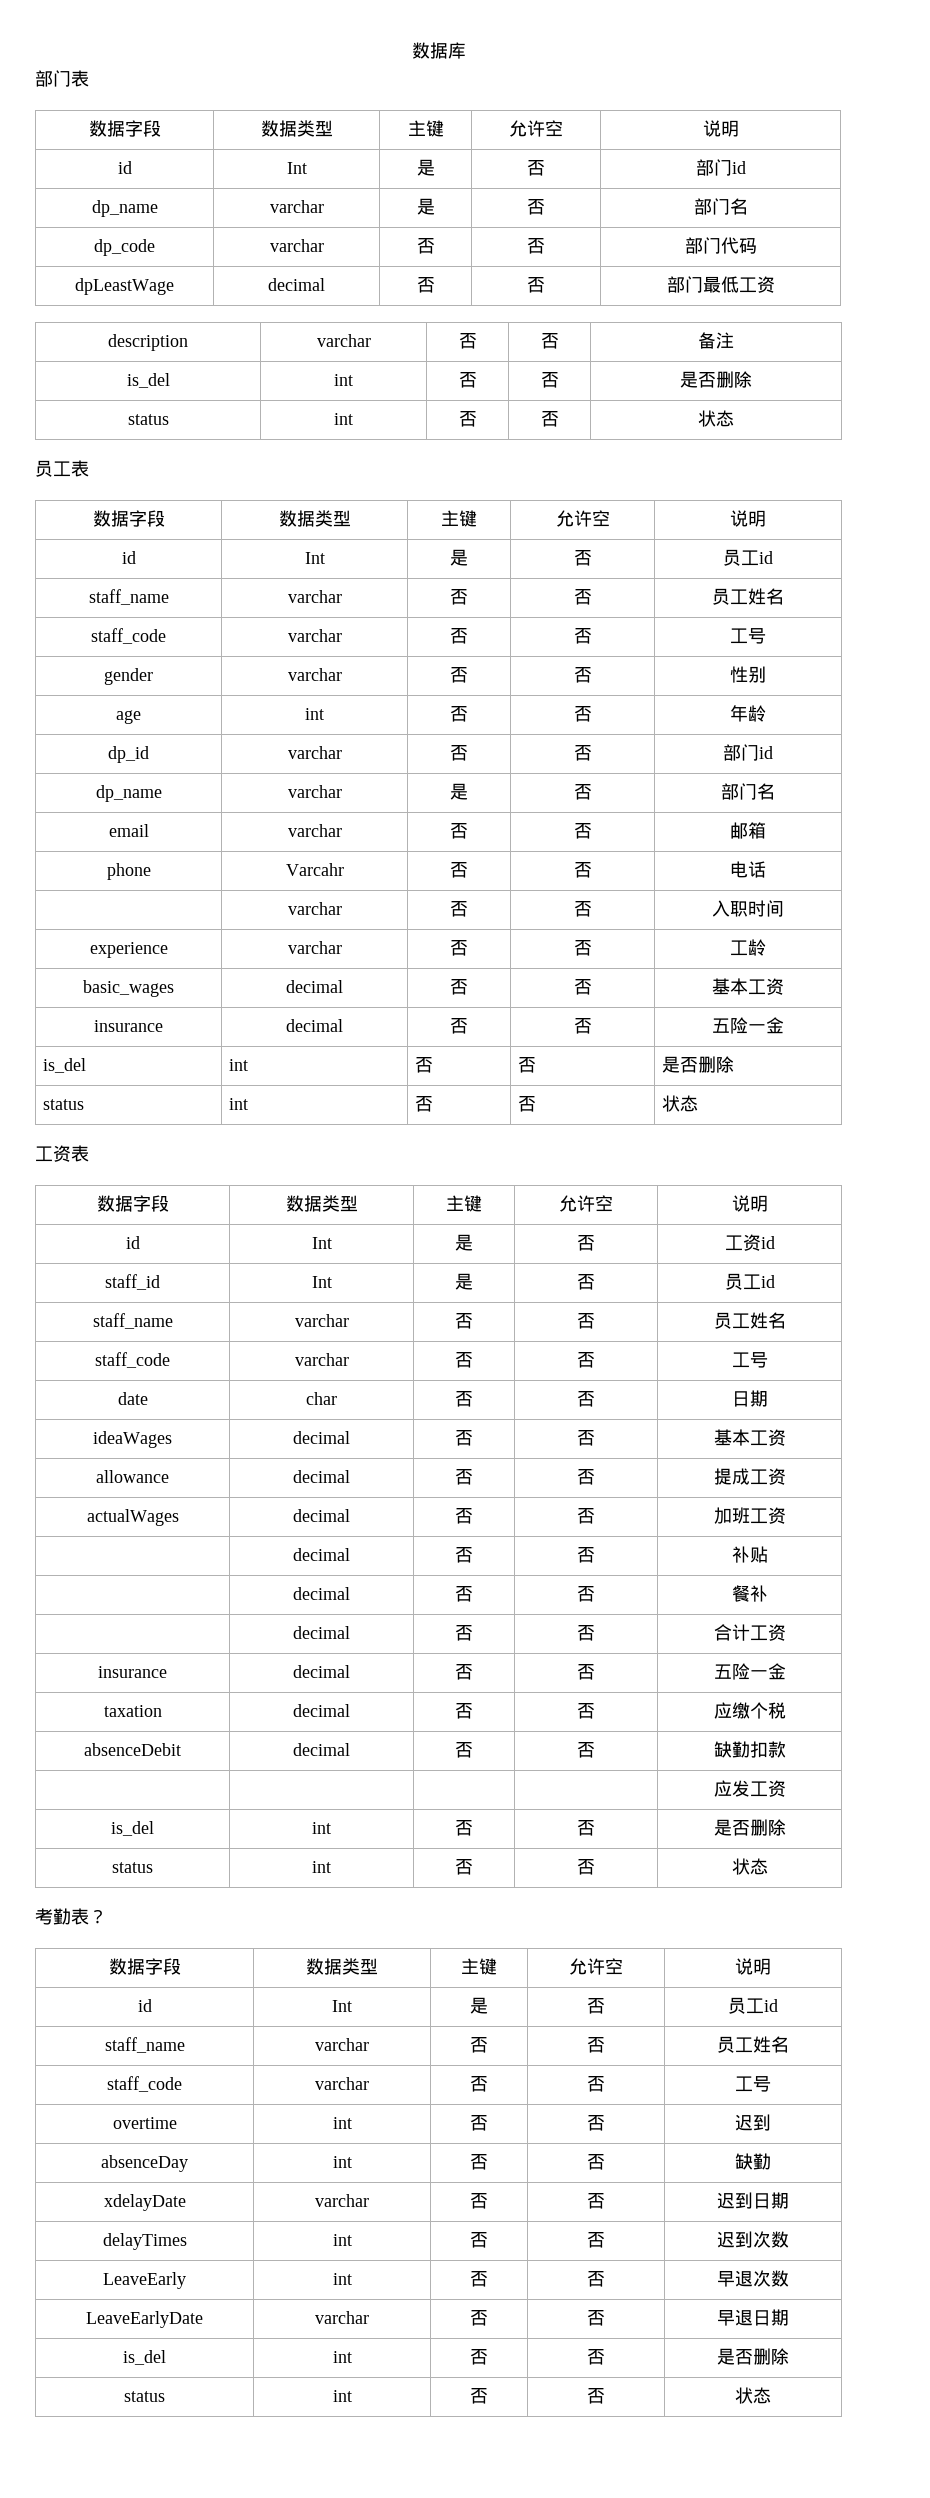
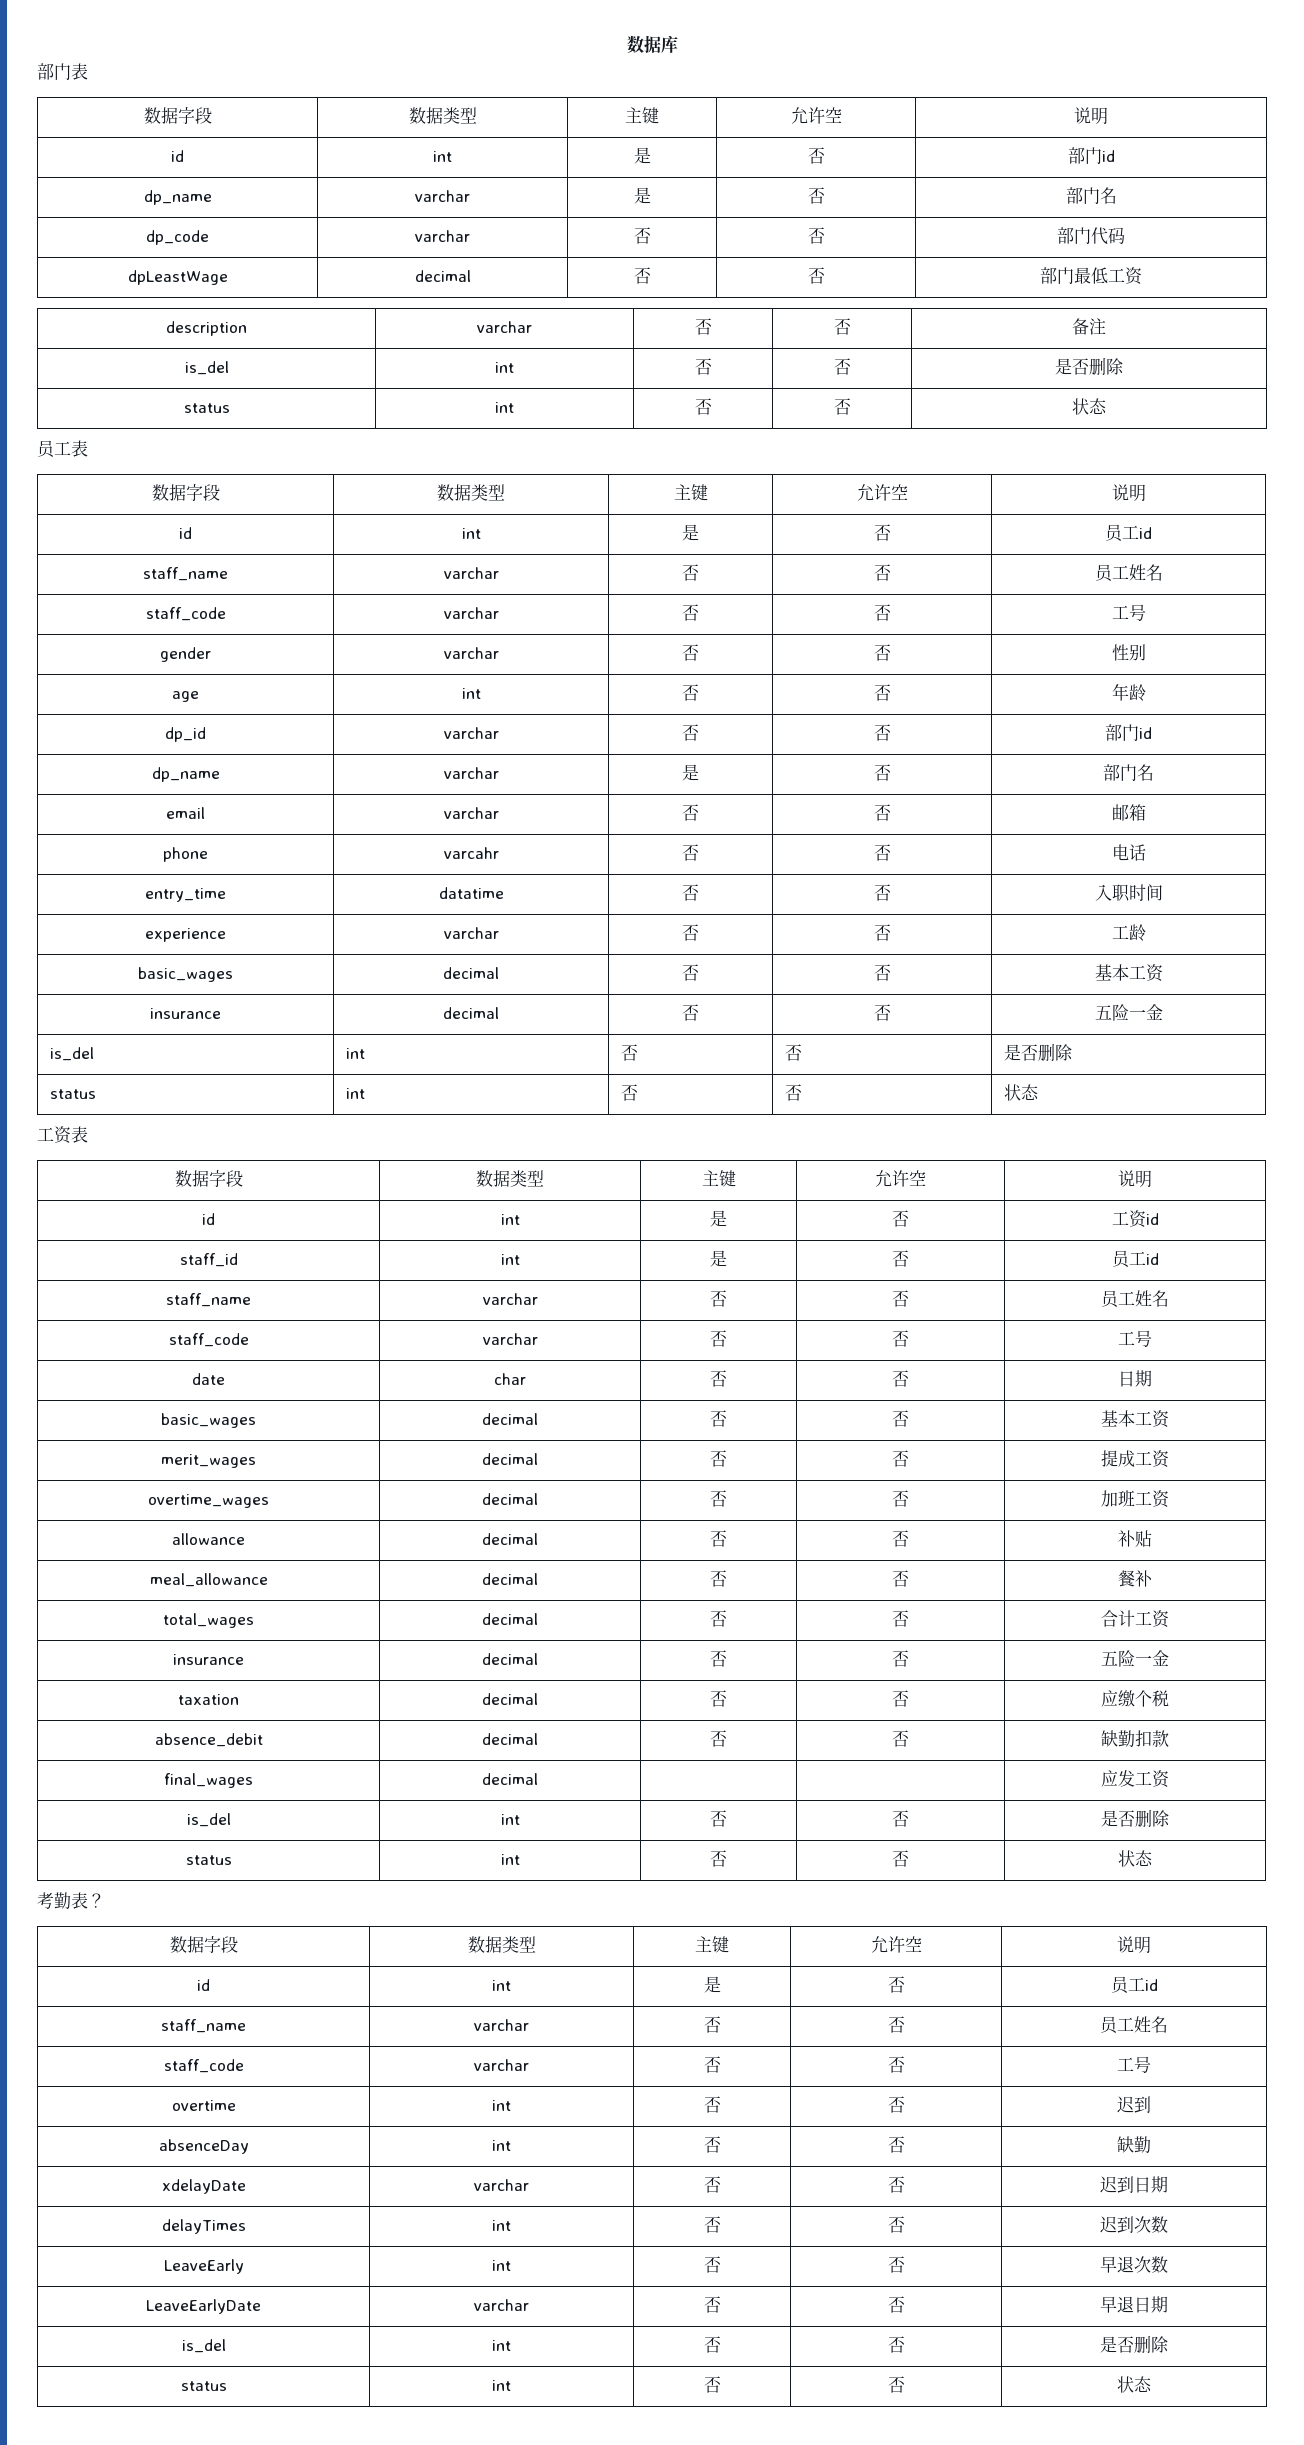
- id | Int | 是 | 否 | 部门id
+ id | int | 是 | 否 | 部门id
  员工表
  数据字段 | 数据类型 | 主键 | 允许空 | 说明
- id | Int | 是 | 否 | 员工id
+ id | int | 是 | 否 | 员工id
- phone | Varcahr | 否 | 否 | 电话
+ phone | varcahr | 否 | 否 | 电话
- | varchar | 否 | 否 | 入职时间
+ entry_time | datatime | 否 | 否 | 入职时间
- id | Int | 是 | 否 | 工资id
+ id | int | 是 | 否 | 工资id
- staff_id | Int | 是 | 否 | 员工id
+ staff_id | int | 是 | 否 | 员工id
  date | char | 否 | 否 | 日期
- ideaWages | decimal | 否 | 否 | 基本工资
- allowance | decimal | 否 | 否 | 提成工资
+ basic_wages | decimal | 否 | 否 | 基本工资
+ merit_wages | decimal | 否 | 否 | 提成工资
- actualWages | decimal | 否 | 否 | 加班工资
+ overtime_wages | decimal | 否 | 否 | 加班工资
- | decimal | 否 | 否 | 补贴
+ allowance | decimal | 否 | 否 | 补贴
- | decimal | 否 | 否 | 餐补
+ meal_allowance | decimal | 否 | 否 | 餐补
- | decimal | 否 | 否 | 合计工资
+ total_wages | decimal | 否 | 否 | 合计工资
- absenceDebit | decimal | 否 | 否 | 缺勤扣款
+ absence_debit | decimal | 否 | 否 | 缺勤扣款
- | | | | 应发工资
+ final_wages | decimal | | | 应发工资
  考勤表？
  数据字段 | 数据类型 | 主键 | 允许空 | 说明
- id | Int | 是 | 否 | 员工id
+ id | int | 是 | 否 | 员工id

